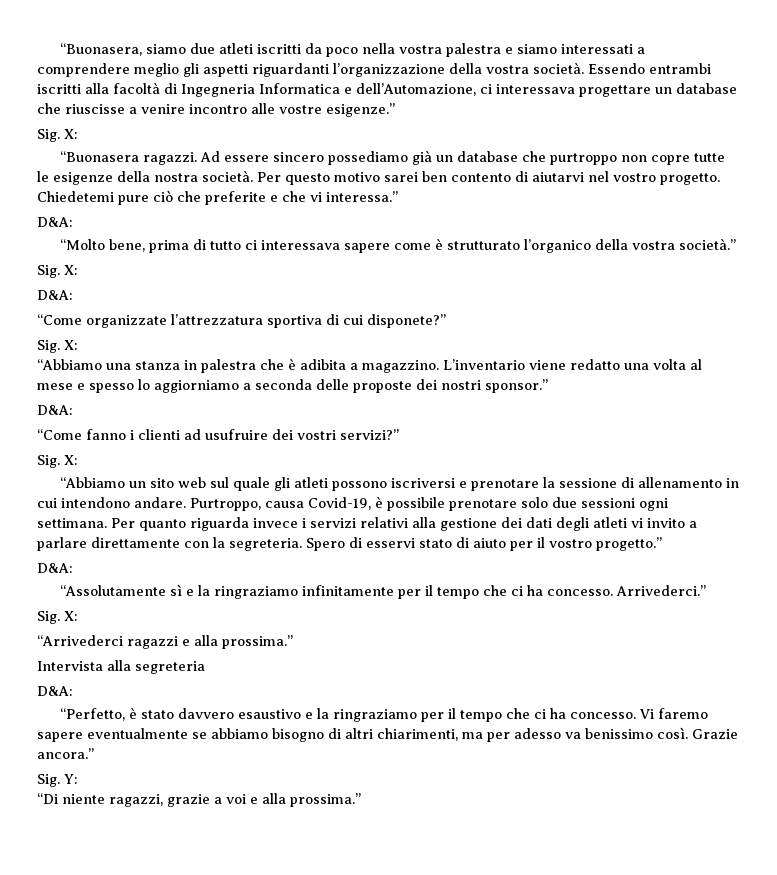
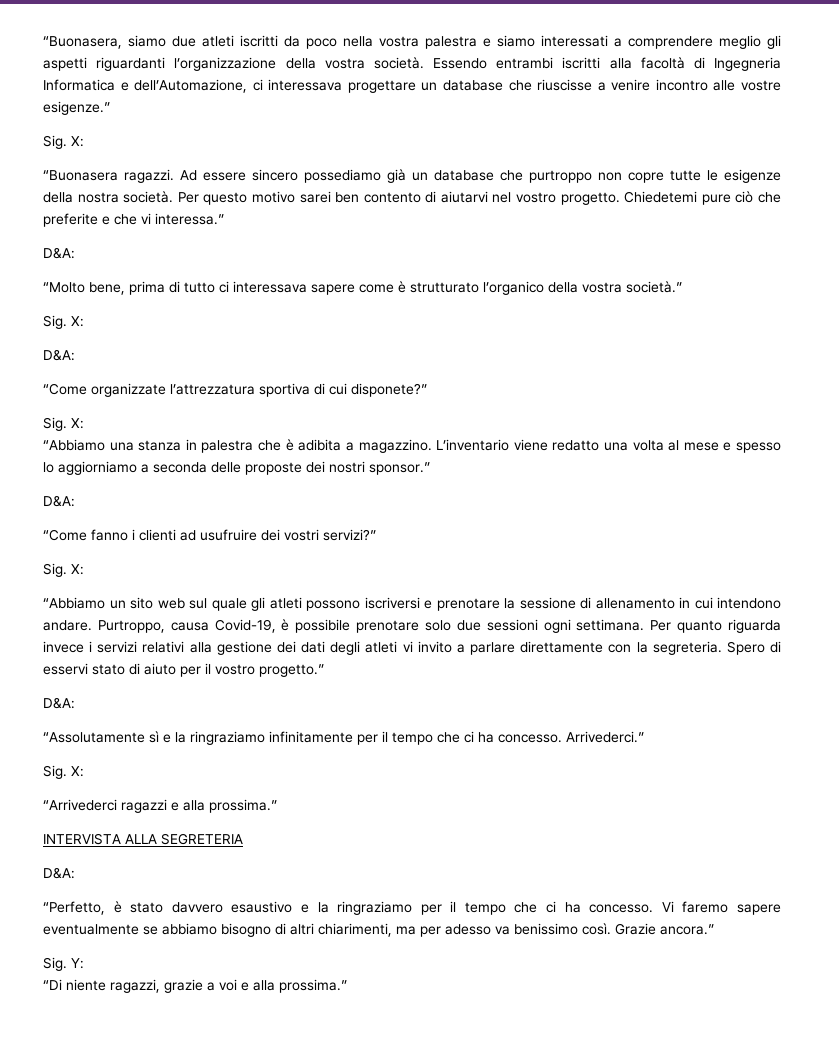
- Intervista alla segreteria
+ INTERVISTA ALLA SEGRETERIA

